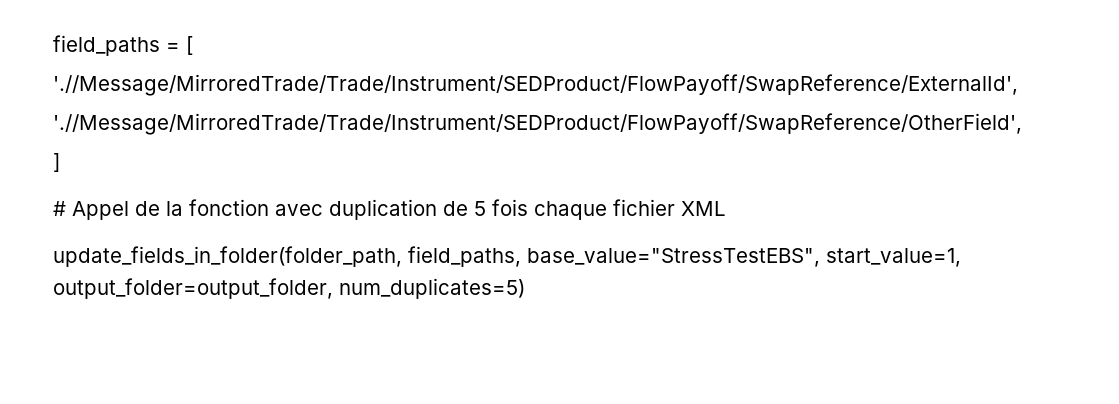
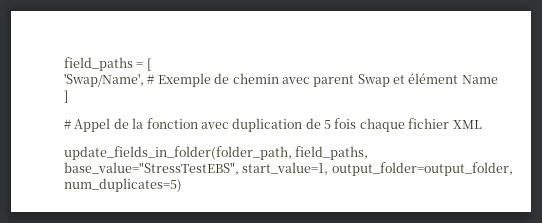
- './/Message/MirroredTrade/Trade/Instrument/SEDProduct/FlowPayoff/SwapReference/ExternalId',
- './/Message/MirroredTrade/Trade/Instrument/SEDProduct/FlowPayoff/SwapReference/OtherField',
+ 'Swap/Name', # Exemple de chemin avec parent Swap et élément Name

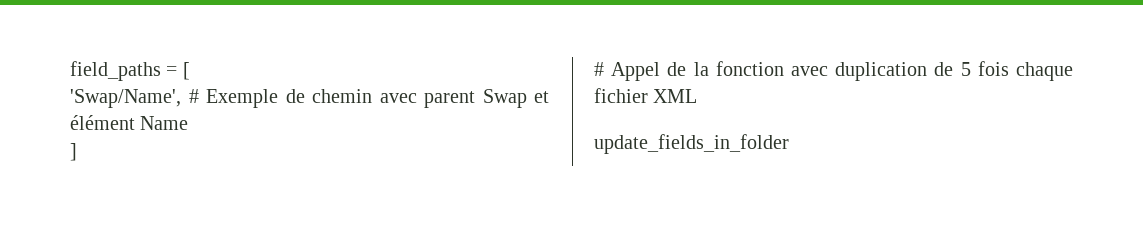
- update_fields_in_folder(folder_path, field_paths, base_value="StressTestEBS", start_value=1, output_folder=output_folder, num_duplicates=5)
+ update_fields_in_folder

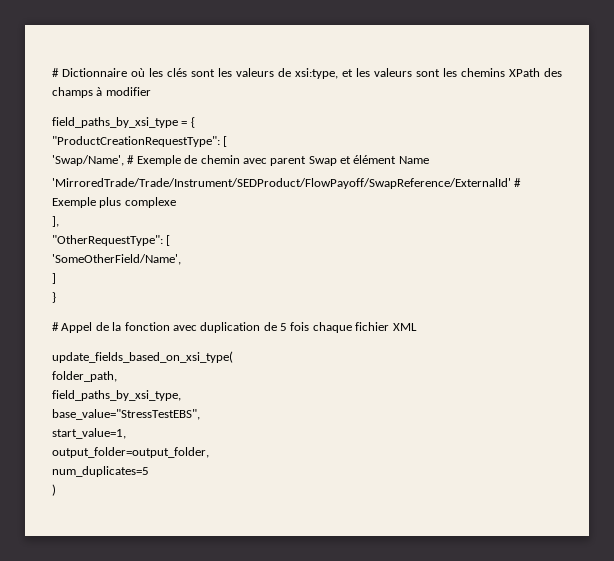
- field_paths = [
+ # Dictionnaire où les clés sont les valeurs de xsi:type, et les valeurs sont les chemins XPath des champs à modifier
+ field_paths_by_xsi_type = {
+ "ProductCreationRequestType": [
+ 'MirroredTrade/Trade/Instrument/SEDProduct/FlowPayoff/SwapReference/ExternalId' # Exemple plus complexe
+ ],
+ "OtherRequestType": [
+ 'SomeOtherField/Name',
+ }
- update_fields_in_folder
+ update_fields_based_on_xsi_type(
+ folder_path,
+ field_paths_by_xsi_type,
+ base_value="StressTestEBS",
+ start_value=1,
+ output_folder=output_folder,
+ num_duplicates=5
+ )

